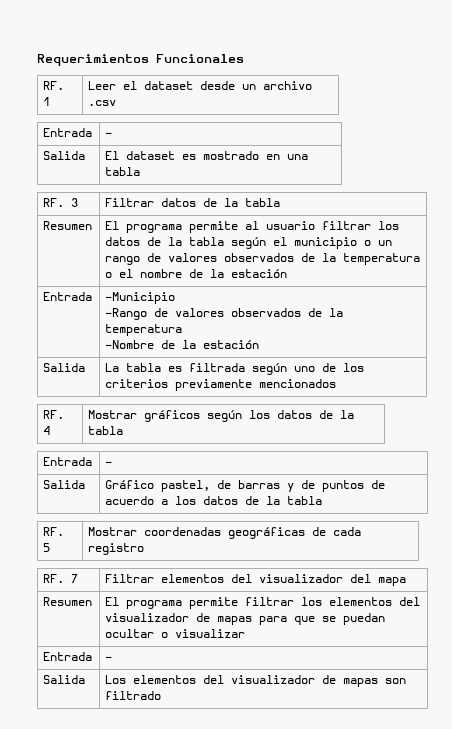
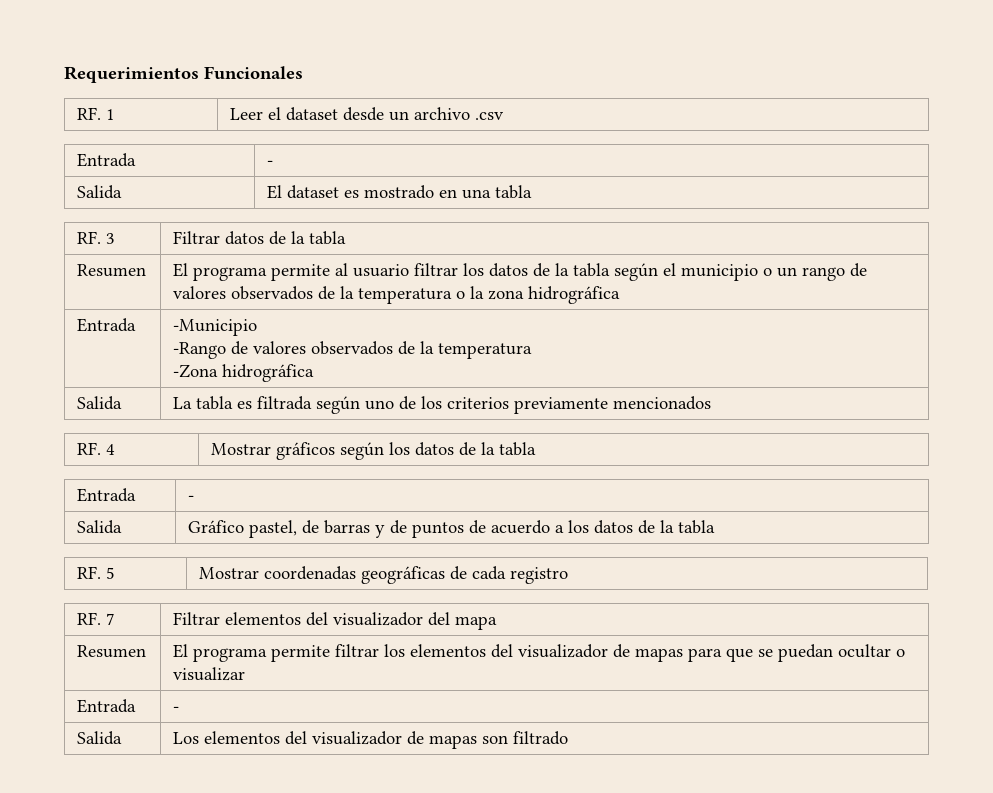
- Resumen | El programa permite al usuario filtrar los datos de la tabla según el municipio o un rango de valores observados de la temperatura o el nombre de la estación
+ Resumen | El programa permite al usuario filtrar los datos de la tabla según el municipio o un rango de valores observados de la temperatura o la zona hidrográfica
  Entrada | -Municipio
  -Rango de valores observados de la temperatura
- -Nombre de la estación
+ -Zona hidrográfica

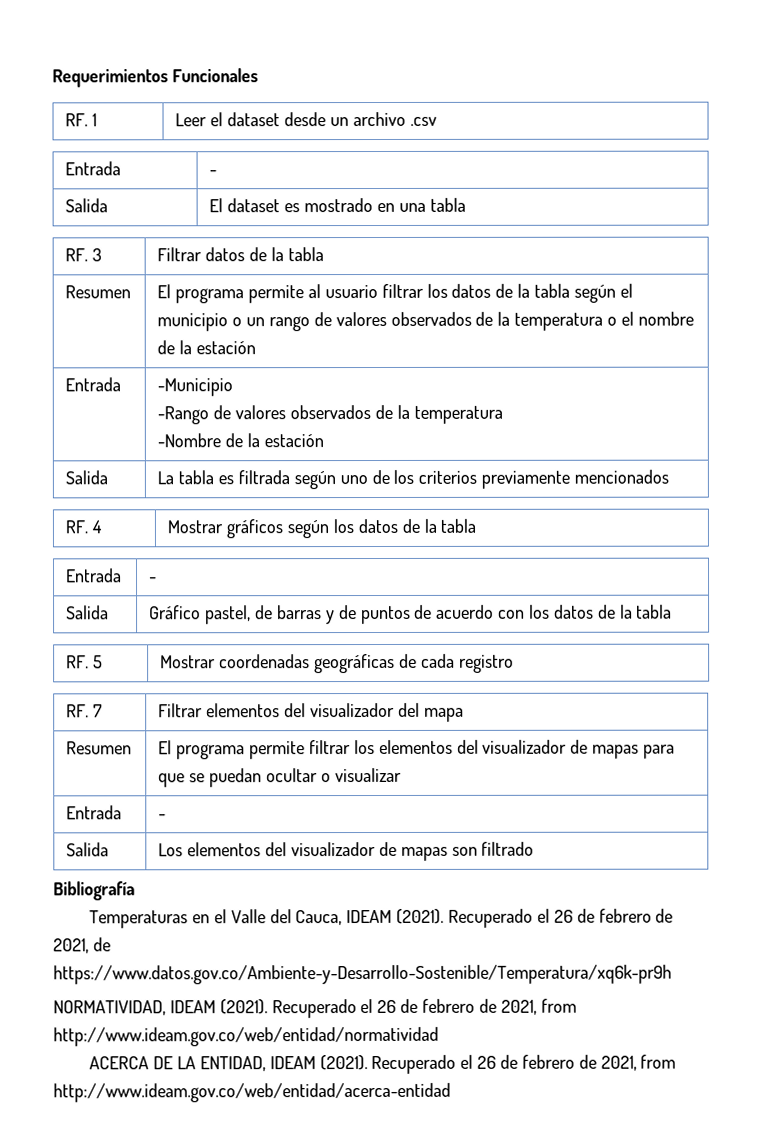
- Resumen | El programa permite al usuario filtrar los datos de la tabla según el municipio o un rango de valores observados de la temperatura o la zona hidrográfica
+ Resumen | El programa permite al usuario filtrar los datos de la tabla según el municipio o un rango de valores observados de la temperatura o el nombre de la estación
  Entrada | -Municipio
  -Rango de valores observados de la temperatura
- -Zona hidrográfica
+ -Nombre de la estación
- Salida | Gráfico pastel, de barras y de puntos de acuerdo a los datos de la tabla
+ Salida | Gráfico pastel, de barras y de puntos de acuerdo con los datos de la tabla
+ Bibliografía
+ Temperaturas en el Valle del Cauca, IDEAM (2021). Recuperado el 26 de febrero de 2021, de https://www.datos.gov.co/Ambiente-y-Desarrollo-Sostenible/Temperatura/xq6k-pr9h
+ NORMATIVIDAD, IDEAM (2021). Recuperado el 26 de febrero de 2021, from http://www.ideam.gov.co/web/entidad/normatividad
+ ACERCA DE LA ENTIDAD, IDEAM (2021). Recuperado el 26 de febrero de 2021, from http://www.ideam.gov.co/web/entidad/acerca-entidad

